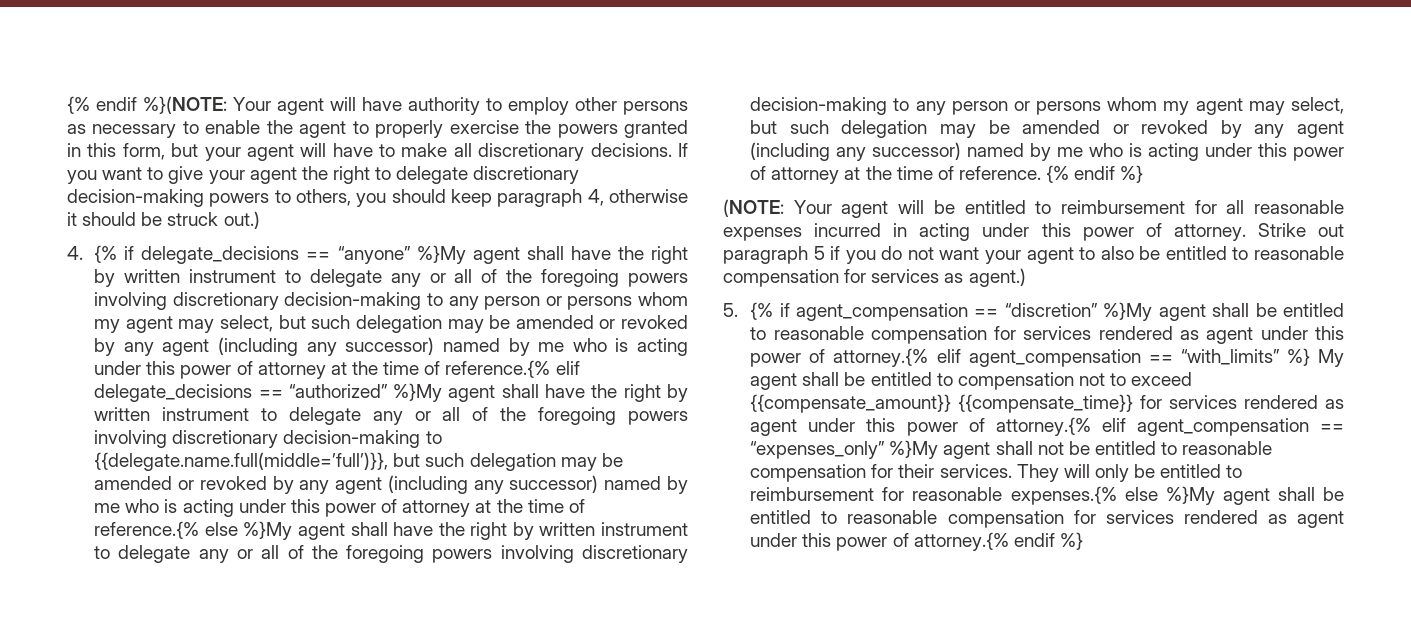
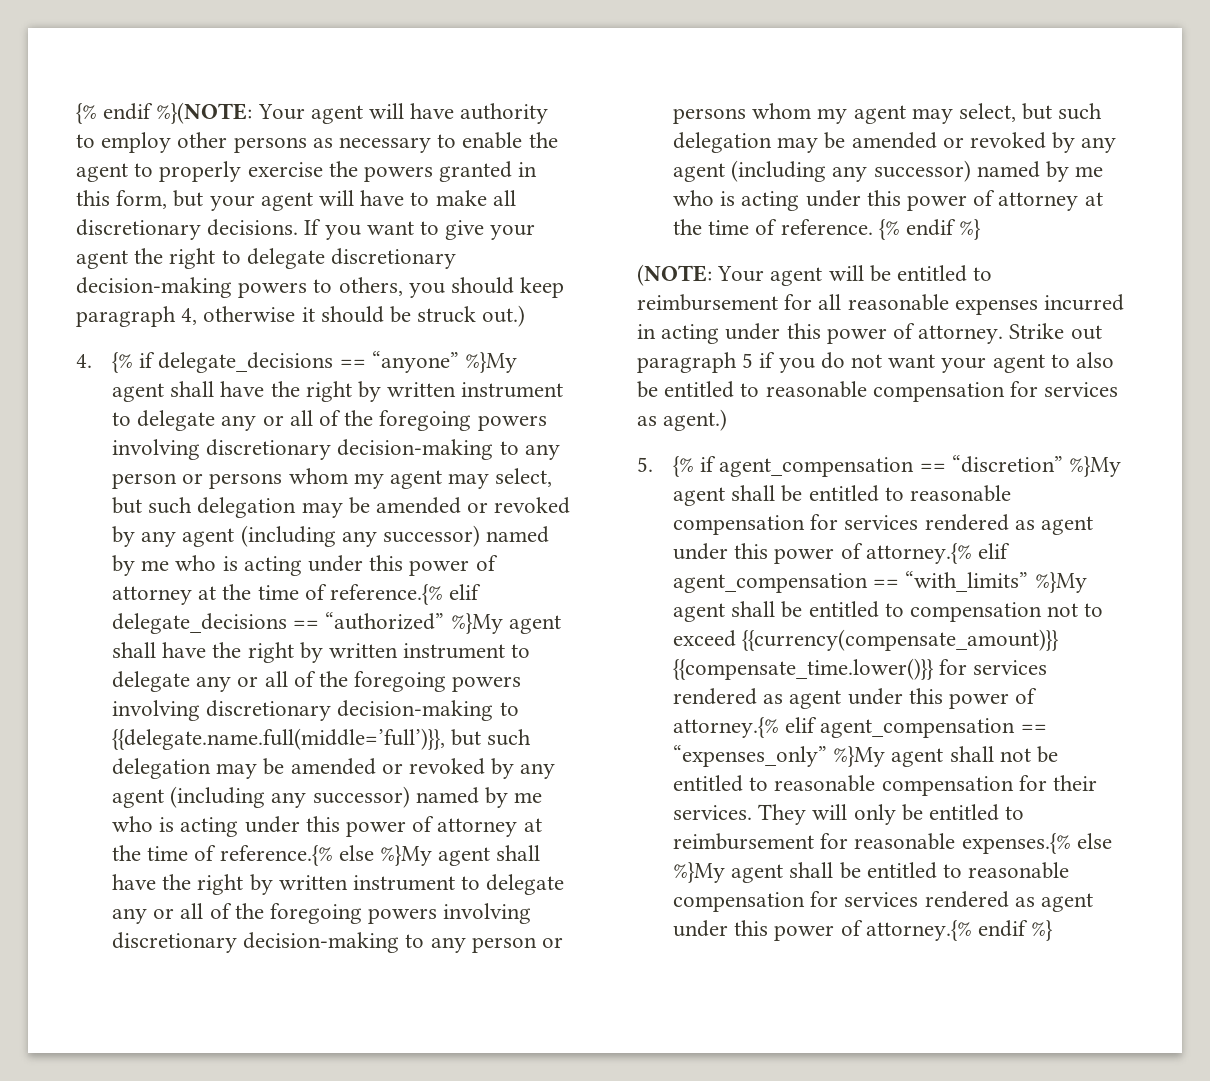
- 5. {% if agent_compensation == “discretion” %}My agent shall be entitled to reasonable compensation for services rendered as agent under this power of attorney.{% elif agent_compensation == “with_limits” %} My agent shall be entitled to compensation not to exceed {{compensate_amount}} {{compensate_time}} for services rendered as agent under this power of attorney.{% elif agent_compensation == “expenses_only” %}My agent shall not be entitled to reasonable compensation for their services.
+ 5. {% if agent_compensation == “discretion” %}My agent shall be entitled to reasonable compensation for services rendered as agent under this power of attorney.{% elif agent_compensation == “with_limits” %}My agent shall be entitled to compensation not to exceed {{currency(compensate_amount)}} {{compensate_time.lower()}} for services rendered as agent under this power of attorney.{% elif agent_compensation == “expenses_only” %}My agent shall not be entitled to reasonable compensation for their services.

